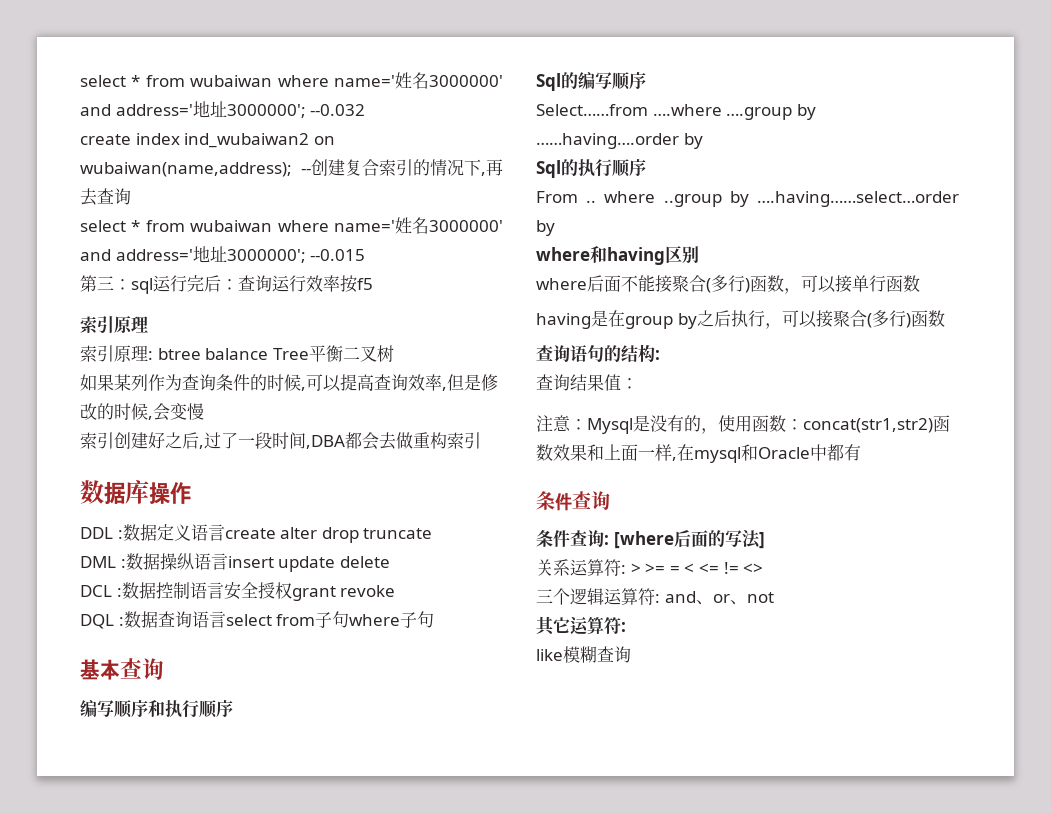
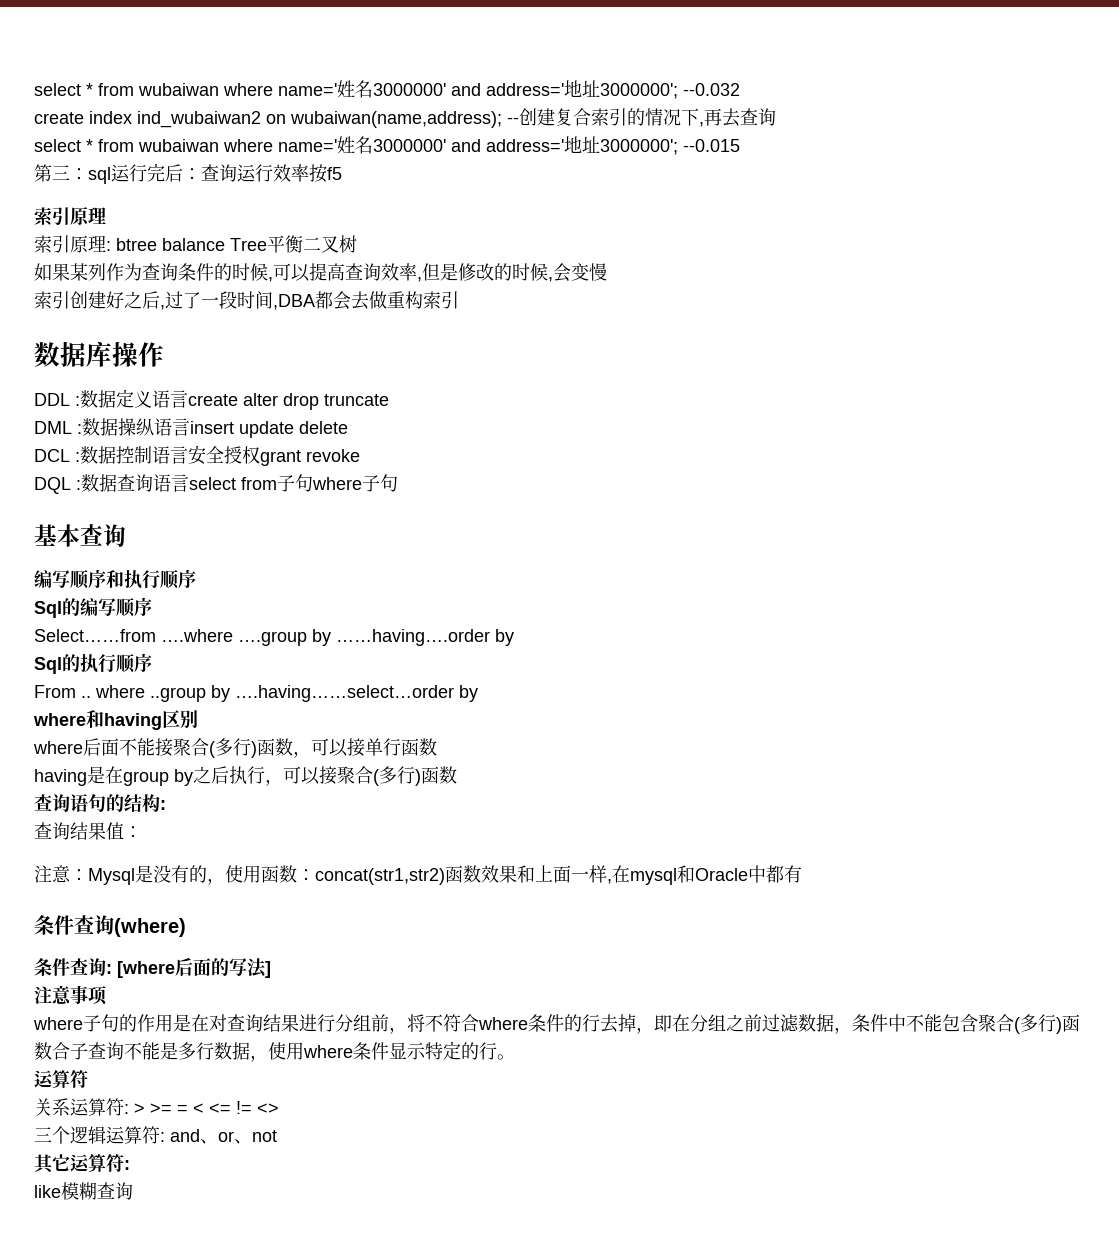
  注意：Mysql是没有的，使用函数：concat(str1,str2)函数效果和上面一样,在mysql和Oracle中都有
- 条件查询
+ 条件查询(where)
+ 注意事项
+ where子句的作用是在对查询结果进行分组前，将不符合where条件的行去掉，即在分组之前过滤数据，条件中不能包含聚合(多行)函数合子查询不能是多行数据，使用where条件显示特定的行。
+ 运算符

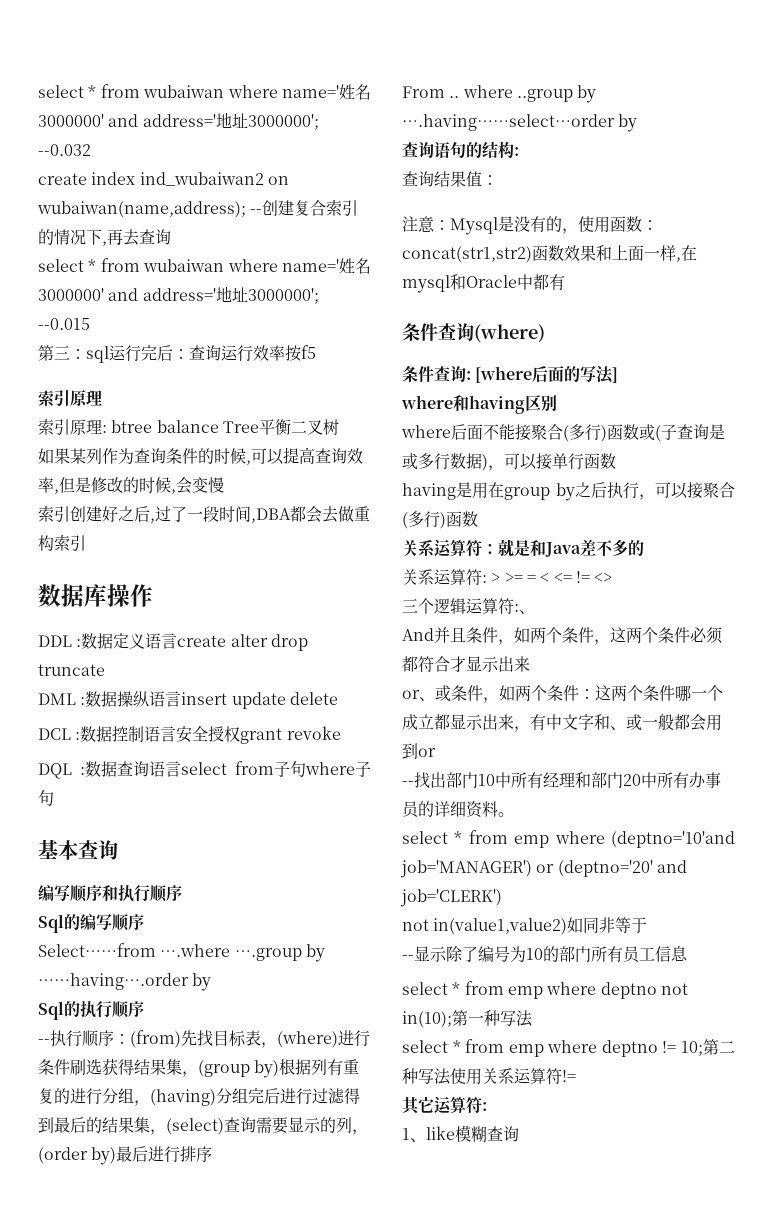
+ --执行顺序：(from)先找目标表，(where)进行条件刷选获得结果集，(group by)根据列有重复的进行分组，(having)分组完后进行过滤得到最后的结果集，(select)查询需要显示的列，(order by)最后进行排序
- where和having区别
- where后面不能接聚合(多行)函数，可以接单行函数
- having是在group by之后执行，可以接聚合(多行)函数
- 注意事项
- where子句的作用是在对查询结果进行分组前，将不符合where条件的行去掉，即在分组之前过滤数据，条件中不能包含聚合(多行)函数合子查询不能是多行数据，使用where条件显示特定的行。
- 运算符
+ where和having区别
+ where后面不能接聚合(多行)函数或(子查询是或多行数据)，可以接单行函数
+ having是用在group by之后执行，可以接聚合(多行)函数
+ 关系运算符：就是和Java差不多的
- 三个逻辑运算符: and、or、not
+ 三个逻辑运算符:、
+ And并且条件，如两个条件，这两个条件必须都符合才显示出来
+ or、或条件，如两个条件：这两个条件哪一个成立都显示出来，有中文字和、或一般都会用到or
+ --找出部门10中所有经理和部门20中所有办事员的详细资料。
+ select * from emp where (deptno='10'and job='MANAGER') or (deptno='20' and job='CLERK')
+ not in(value1,value2)如同非等于
+ --显示除了编号为10的部门所有员工信息
+ select * from emp where deptno not in(10);第一种写法
+ select * from emp where deptno != 10;第二种写法使用关系运算符!=
- like模糊查询
+ 1、like模糊查询

